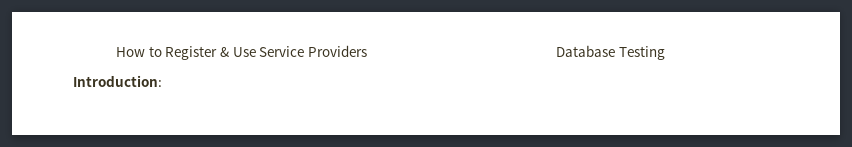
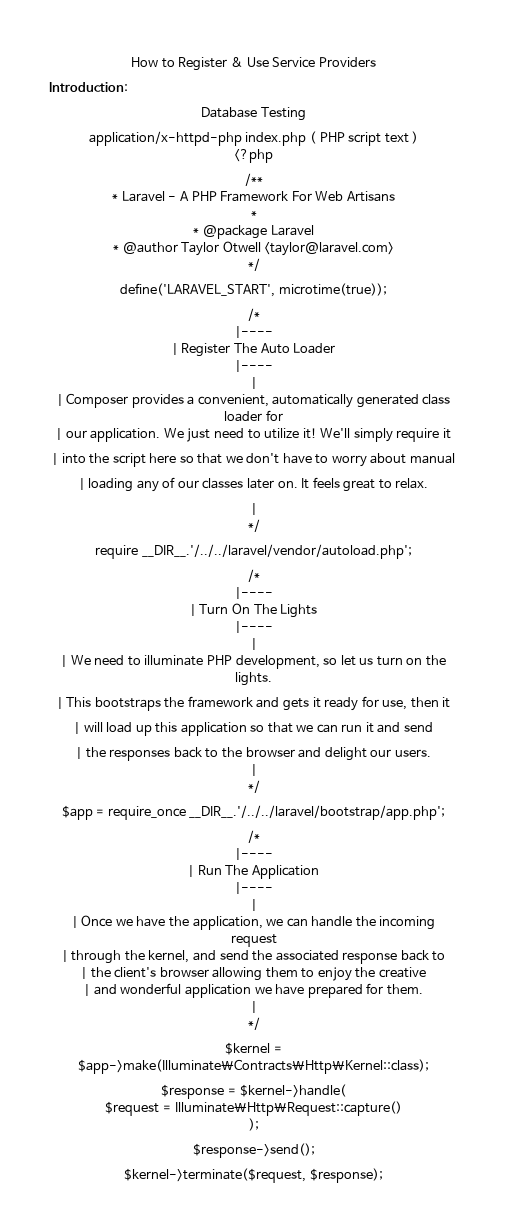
+ application/x-httpd-php index.php ( PHP script text )
+ <?php
+ /**
+ * Laravel - A PHP Framework For Web Artisans
+ *
+ * @package Laravel
+ * @author Taylor Otwell <taylor@laravel.com>
+ */
+ define('LARAVEL_START', microtime(true));
+ /*
+ |----
+ | Register The Auto Loader
+ |----
+ |
+ | Composer provides a convenient, automatically generated class loader for
+ | our application. We just need to utilize it! We'll simply require it
+ | into the script here so that we don't have to worry about manual
+ | loading any of our classes later on. It feels great to relax.
+ |
+ */
+ require __DIR__.'/../../laravel/vendor/autoload.php';
+ /*
+ |----
+ | Turn On The Lights
+ |----
+ |
+ | We need to illuminate PHP development, so let us turn on the lights.
+ | This bootstraps the framework and gets it ready for use, then it
+ | will load up this application so that we can run it and send
+ | the responses back to the browser and delight our users.
+ |
+ */
+ $app = require_once __DIR__.'/../../laravel/bootstrap/app.php';
+ /*
+ |----
+ | Run The Application
+ |----
+ |
+ | Once we have the application, we can handle the incoming request
+ | through the kernel, and send the associated response back to
+ | the client's browser allowing them to enjoy the creative
+ | and wonderful application we have prepared for them.
+ |
+ */
+ $kernel = $app->make(Illuminate\Contracts\Http\Kernel::class);
+ $response = $kernel->handle(
+ $request = Illuminate\Http\Request::capture()
+ );
+ $response->send();
+ $kernel->terminate($request, $response);

